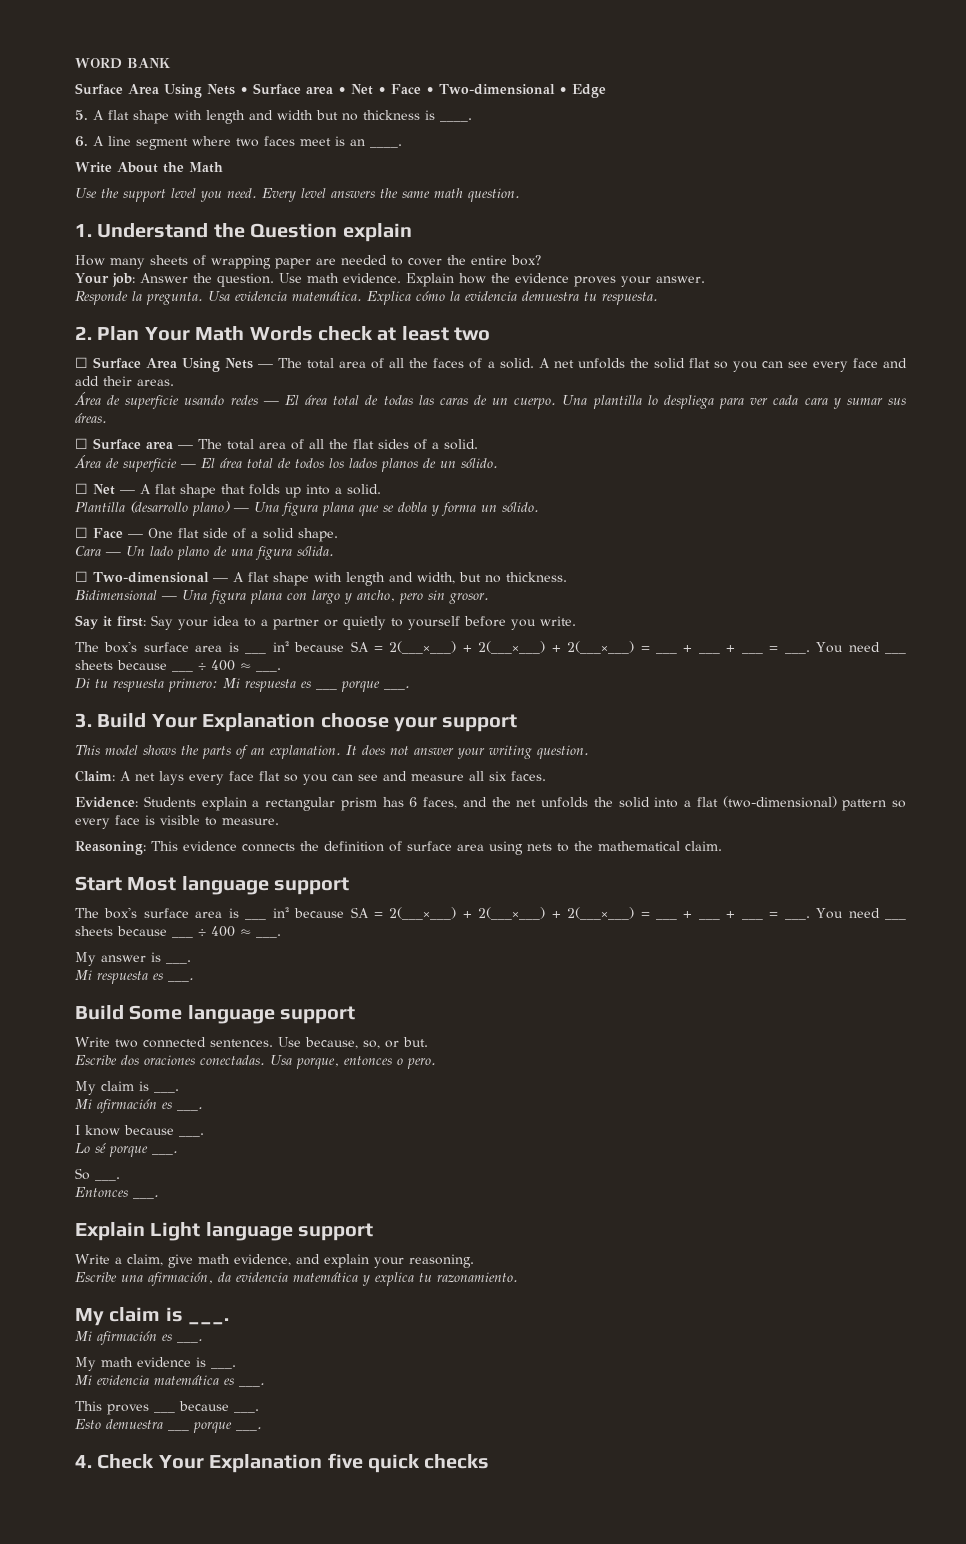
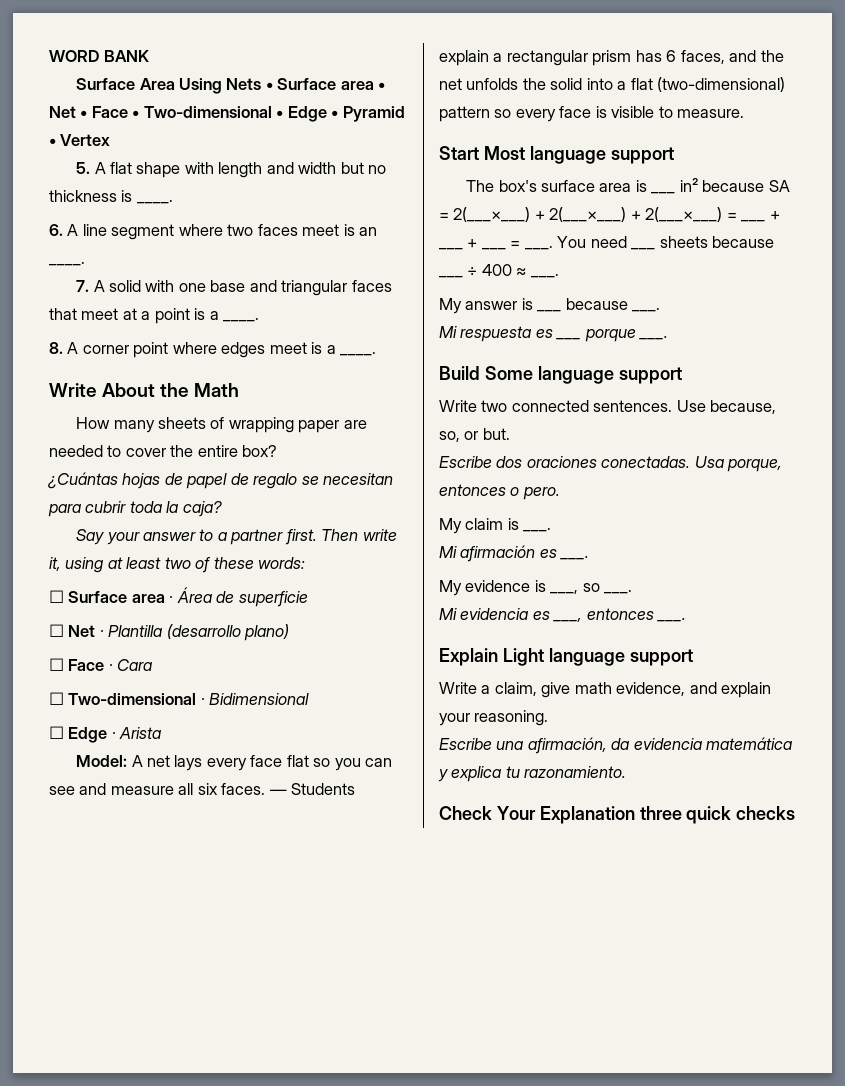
- Surface Area Using Nets • Surface area • Net • Face • Two-dimensional • Edge
+ Surface Area Using Nets • Surface area • Net • Face • Two-dimensional • Edge • Pyramid • Vertex
+ 7. A solid with one base and triangular faces that meet at a point is a ____.
+ 8. A corner point where edges meet is a ____.
  Write About the Math
- Use the support level you need. Every level answers the same math question.
- 1. Understand the Question explain
- Your job: Answer the question. Use math evidence. Explain how the evidence proves your answer.
- Responde la pregunta. Usa evidencia matemática. Explica cómo la evidencia demuestra tu respuesta.
- 2. Plan Your Math Words check at least two
- ☐ Surface Area Using Nets — The total area of all the faces of a solid. A net unfolds the solid flat so you can see every face and add their areas.
- Área de superficie usando redes — El área total de todas las caras de un cuerpo. Una plantilla lo despliega para ver cada cara y sumar sus áreas.
- ☐ Surface area — The total area of all the flat sides of a solid.
- Área de superficie — El área total de todos los lados planos de un sólido.
- ☐ Net — A flat shape that folds up into a solid.
- Plantilla (desarrollo plano) — Una figura plana que se dobla y forma un sólido.
- ☐ Face — One flat side of a solid shape.
- Cara — Un lado plano de una figura sólida.
- ☐ Two-dimensional — A flat shape with length and width, but no thickness.
- Bidimensional — Una figura plana con largo y ancho, pero sin grosor.
- Say it first: Say your idea to a partner or quietly to yourself before you write.
- The box's surface area is ___ in² because SA = 2(___×___) + 2(___×___) + 2(___×___) = ___ + ___ + ___ = ___. You need ___ sheets because ___ ÷ 400 ≈ ___.
- Di tu respuesta primero: Mi respuesta es ___ porque ___.
- 3. Build Your Explanation choose your support
- This model shows the parts of an explanation. It does not answer your writing question.
- Claim: A net lays every face flat so you can see and measure all six faces.
- Evidence: Students explain a rectangular prism has 6 faces, and the net unfolds the solid into a flat (two-dimensional) pattern so every face is visible to measure.
+ ¿Cuántas hojas de papel de regalo se necesitan para cubrir toda la caja?
+ Say your answer to a partner first. Then write it, using at least two of these words:
+ ☐ Surface area · Área de superficie
+ ☐ Net · Plantilla (desarrollo plano)
+ ☐ Face · Cara
+ ☐ Two-dimensional · Bidimensional
+ ☐ Edge · Arista
+ Model: A net lays every face flat so you can see and measure all six faces. — Students explain a rectangular prism has 6 faces, and the net unfolds the solid into a flat (two-dimensional) pattern so every face is visible to measure.
- Reasoning: This evidence connects the definition of surface area using nets to the mathematical claim.
- My answer is ___.
+ My answer is ___ because ___.
- Mi respuesta es ___.
+ Mi respuesta es ___ porque ___.
- I know because ___.
- Lo sé porque ___.
- So ___.
- Entonces ___.
+ My evidence is ___, so ___.
+ Mi evidencia es ___, entonces ___.
  Escribe una afirmación, da evidencia matemática y explica tu razonamiento.
- My claim is ___.
- Mi afirmación es ___.
- My math evidence is ___.
- Mi evidencia matemática es ___.
- This proves ___ because ___.
- Esto demuestra ___ porque ___.
- 4. Check Your Explanation five quick checks
+ Check Your Explanation three quick checks

